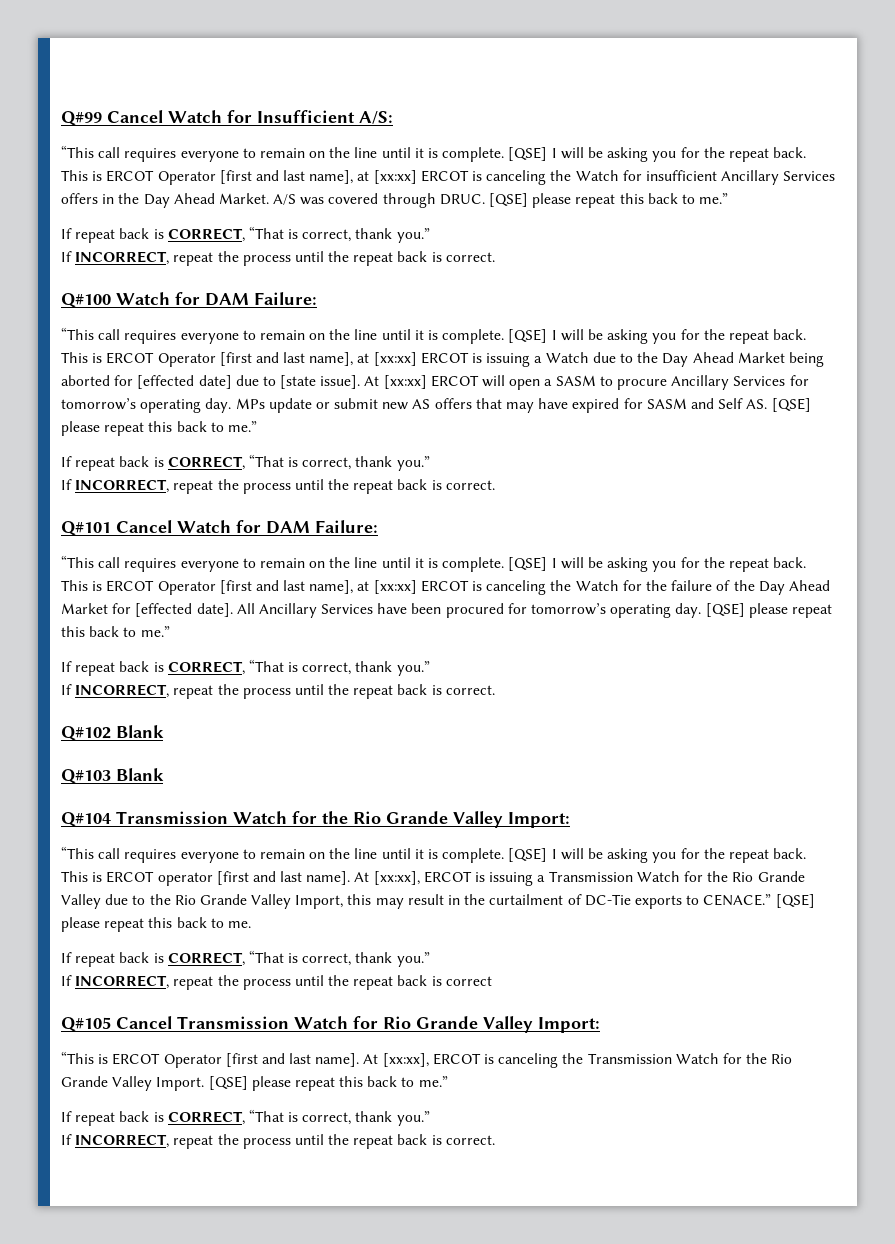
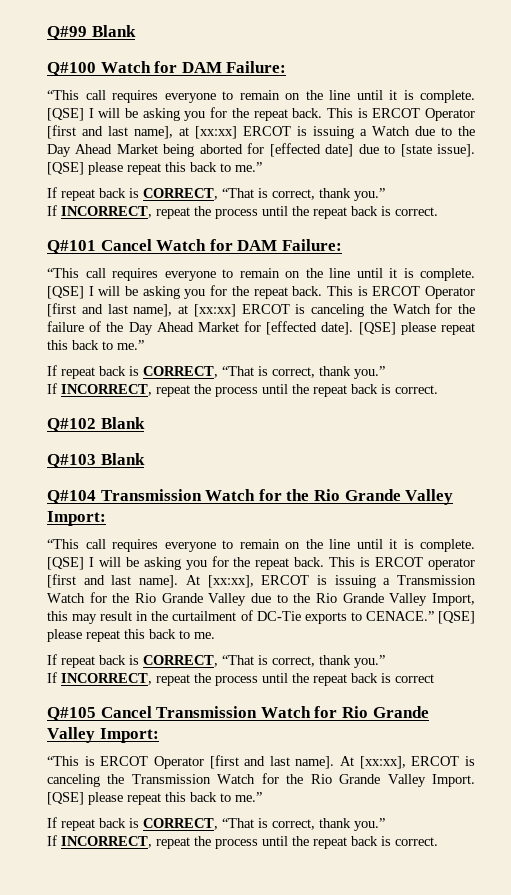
- Q#99 Cancel Watch for Insufficient A/S:
- “This call requires everyone to remain on the line until it is complete. [QSE] I will be asking you for the repeat back. This is ERCOT Operator [first and last name], at [xx:xx] ERCOT is canceling the Watch for insufficient Ancillary Services offers in the Day Ahead Market. A/S was covered through DRUC. [QSE] please repeat this back to me.”
- If repeat back is CORRECT, “That is correct, thank you.”
- If INCORRECT, repeat the process until the repeat back is correct.
+ Q#99 Blank
- This is ERCOT Operator [first and last name], at [xx:xx] ERCOT is issuing a Watch due to the Day Ahead Market being aborted for [effected date] due to [state issue]. At [xx:xx] ERCOT will open a SASM to procure Ancillary Services for tomorrow’s operating day. MPs update or submit new AS offers that may have expired for SASM and Self AS. [QSE] please repeat this back to me.”
+ This is ERCOT Operator [first and last name], at [xx:xx] ERCOT is issuing a Watch due to the Day Ahead Market being aborted for [effected date] due to [state issue]. [QSE] please repeat this back to me.”
- All Ancillary Services have been procured for tomorrow’s operating day.

